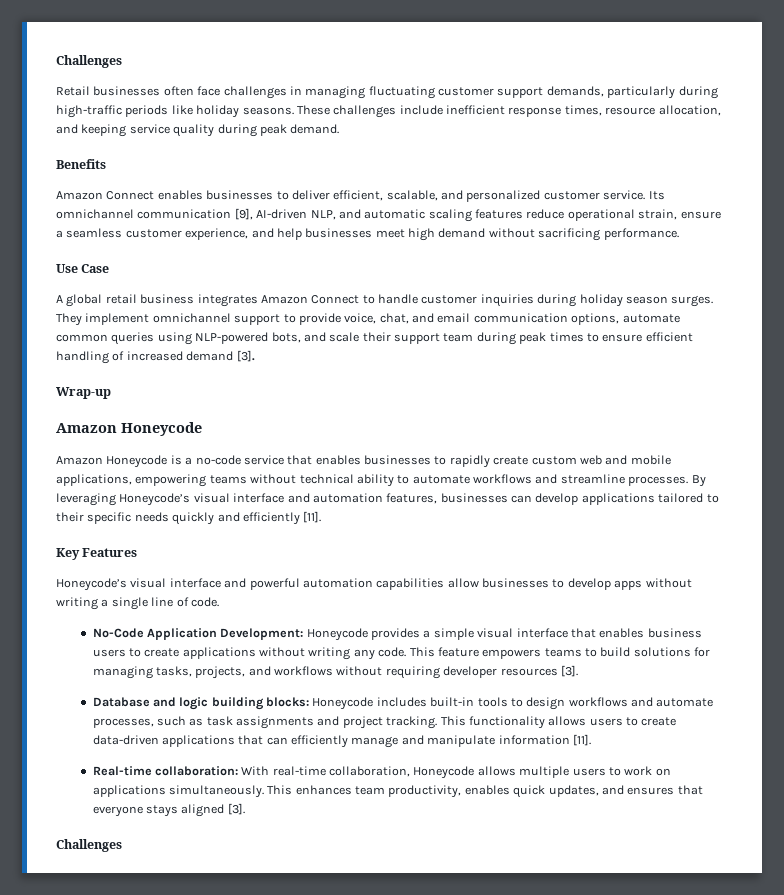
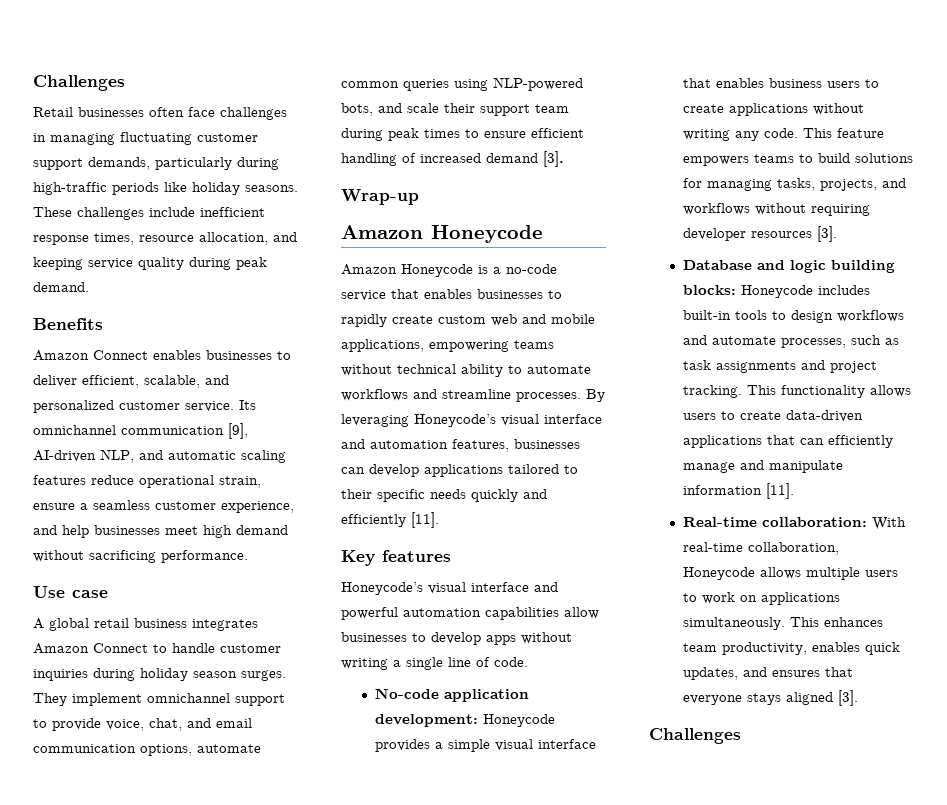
- Use Case
+ Use case
- Key Features
+ Key features
- No-Code Application Development: Honeycode provides a simple visual interface that enables business users to create applications without writing any code.
+ No-code application development: Honeycode provides a simple visual interface that enables business users to create applications without writing any code.

